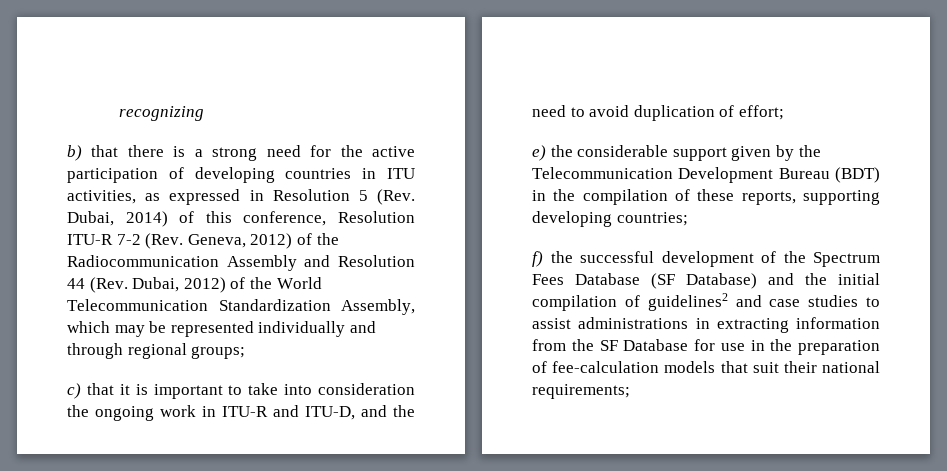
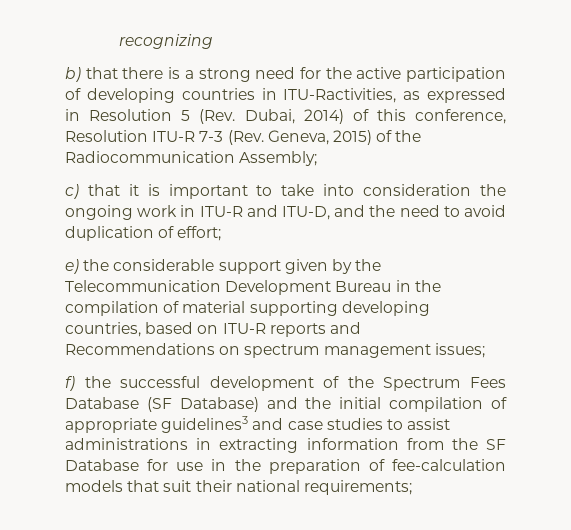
- b) that there is a strong need for the active participation of developing countries in ITU activities, as expressed in Resolution 5 (Rev. Dubai, 2014) of this conference, Resolution ITU-R 7-2 (Rev. Geneva, 2012) of the Radiocommunication Assembly and Resolution 44 (Rev. Dubai, 2012) of the World Telecommunication Standardization Assembly, which may be represented individually and through regional groups;
+ b) that there is a strong need for the active participation of developing countries in ITU-Ractivities, as expressed in Resolution 5 (Rev. Dubai, 2014) of this conference, Resolution ITU-R 7-3 (Rev. Geneva, 2015) of the Radiocommunication Assembly;
- e) the considerable support given by the Telecommunication Development Bureau (BDT) in the compilation of these reports, supporting developing countries;
+ e) the considerable support given by the Telecommunication Development Bureau in the compilation of material supporting developing countries, based on ITU-R reports and Recommendations on spectrum management issues;
- f) the successful development of the Spectrum Fees Database (SF Database) and the initial compilation of guidelines2 and case studies to assist administrations in extracting information from the SF Database for use in the preparation of fee-calculation models that suit their national requirements;
+ f) the successful development of the Spectrum Fees Database (SF Database) and the initial compilation of appropriate guidelines3 and case studies to assist administrations in extracting information from the SF Database for use in the preparation of fee-calculation models that suit their national requirements;

